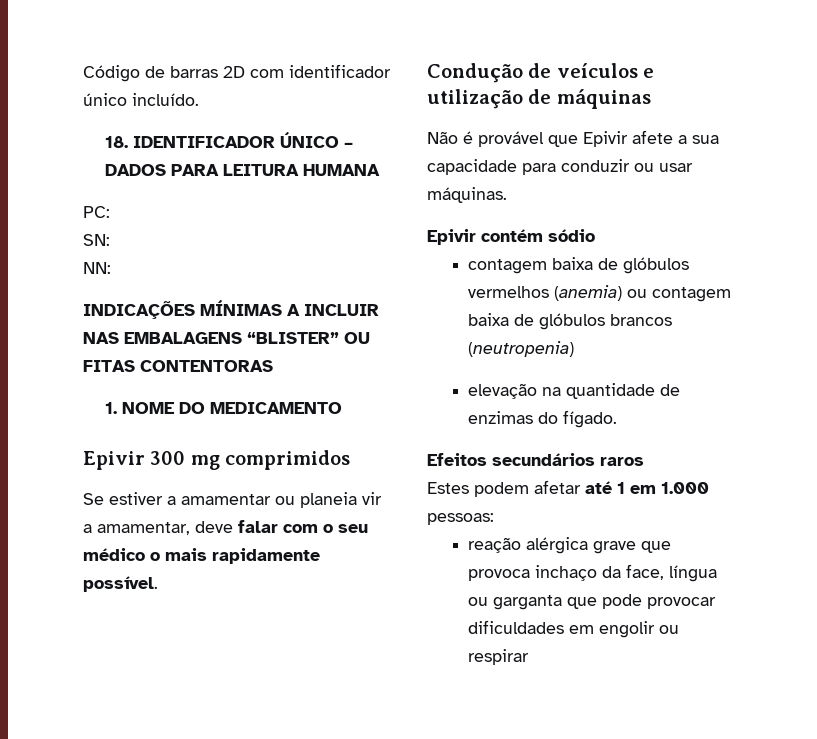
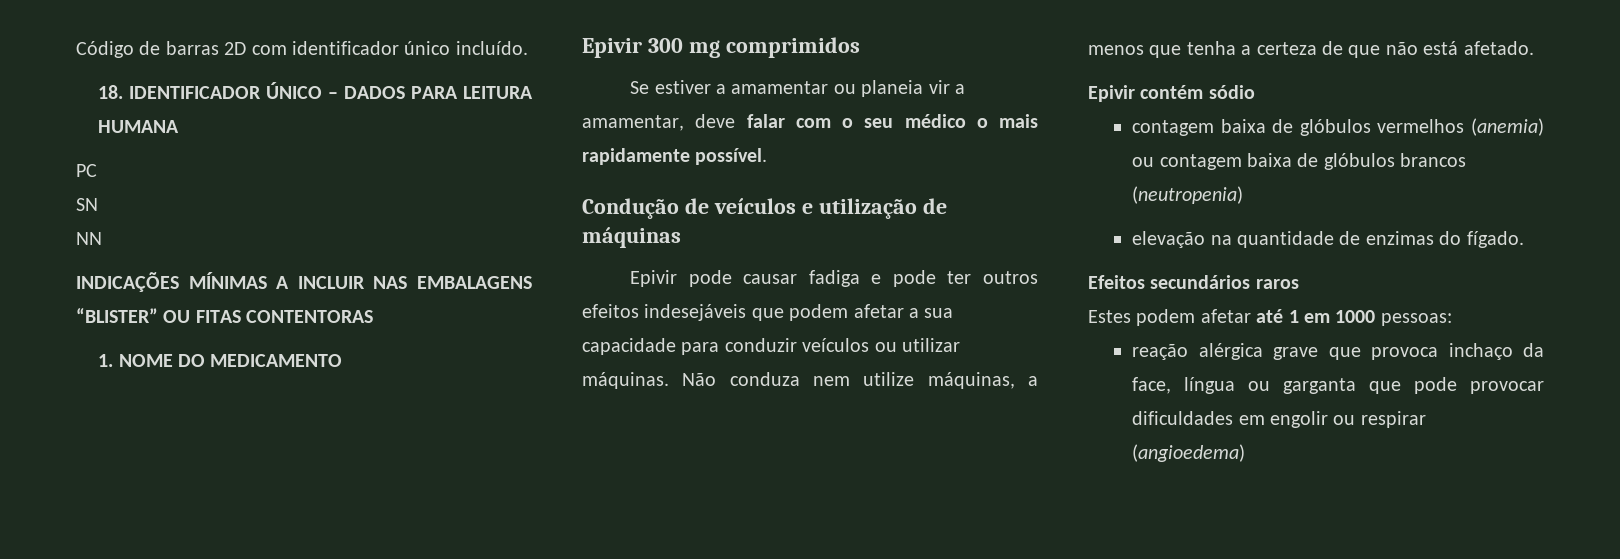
- PC:
- SN:
- NN:
+ PC
+ SN
+ NN
- Não é provável que Epivir afete a sua capacidade para conduzir ou usar máquinas.
+ Epivir pode causar fadiga e pode ter outros efeitos indesejáveis que podem afetar a sua capacidade para conduzir veículos ou utilizar máquinas. Não conduza nem utilize máquinas, a menos que tenha a certeza de que não está afetado.
- Estes podem afetar até 1 em 1.000 pessoas:
+ Estes podem afetar até 1 em 1000 pessoas:
- reação alérgica grave que provoca inchaço da face, língua ou garganta que pode provocar dificuldades em engolir ou respirar
+ reação alérgica grave que provoca inchaço da face, língua ou garganta que pode provocar dificuldades em engolir ou respirar (angioedema)

